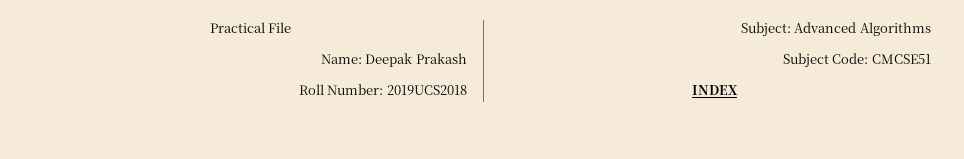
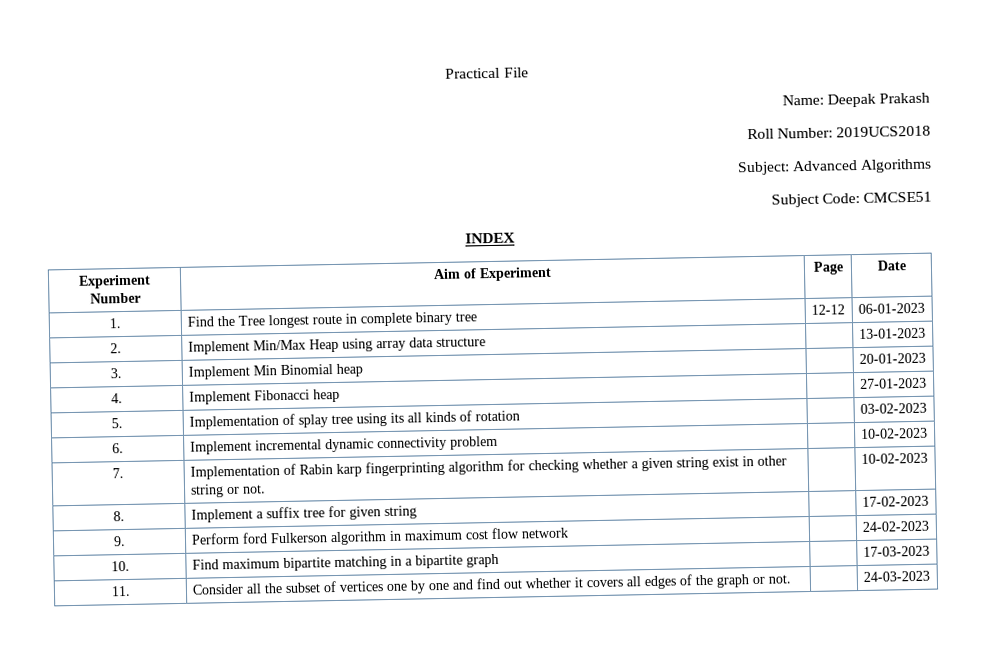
+ Experiment Number | Aim of Experiment | Page | Date
+ 1. | Find the Tree longest route in complete binary tree | 12-12 | 06-01-2023
+ 2. | Implement Min/Max Heap using array data structure | | 13-01-2023
+ 3. | Implement Min Binomial heap | | 20-01-2023
+ 4. | Implement Fibonacci heap | | 27-01-2023
+ 5. | Implementation of splay tree using its all kinds of rotation | | 03-02-2023
+ 6. | Implement incremental dynamic connectivity problem | | 10-02-2023
+ 7. | Implementation of Rabin karp fingerprinting algorithm for checking whether a given string exist in other string or not. | | 10-02-2023
+ 8. | Implement a suffix tree for given string | | 17-02-2023
+ 9. | Perform ford Fulkerson algorithm in maximum cost flow network | | 24-02-2023
+ 10. | Find maximum bipartite matching in a bipartite graph | | 17-03-2023
+ 11. | Consider all the subset of vertices one by one and find out whether it covers all edges of the graph or not. | | 24-03-2023

